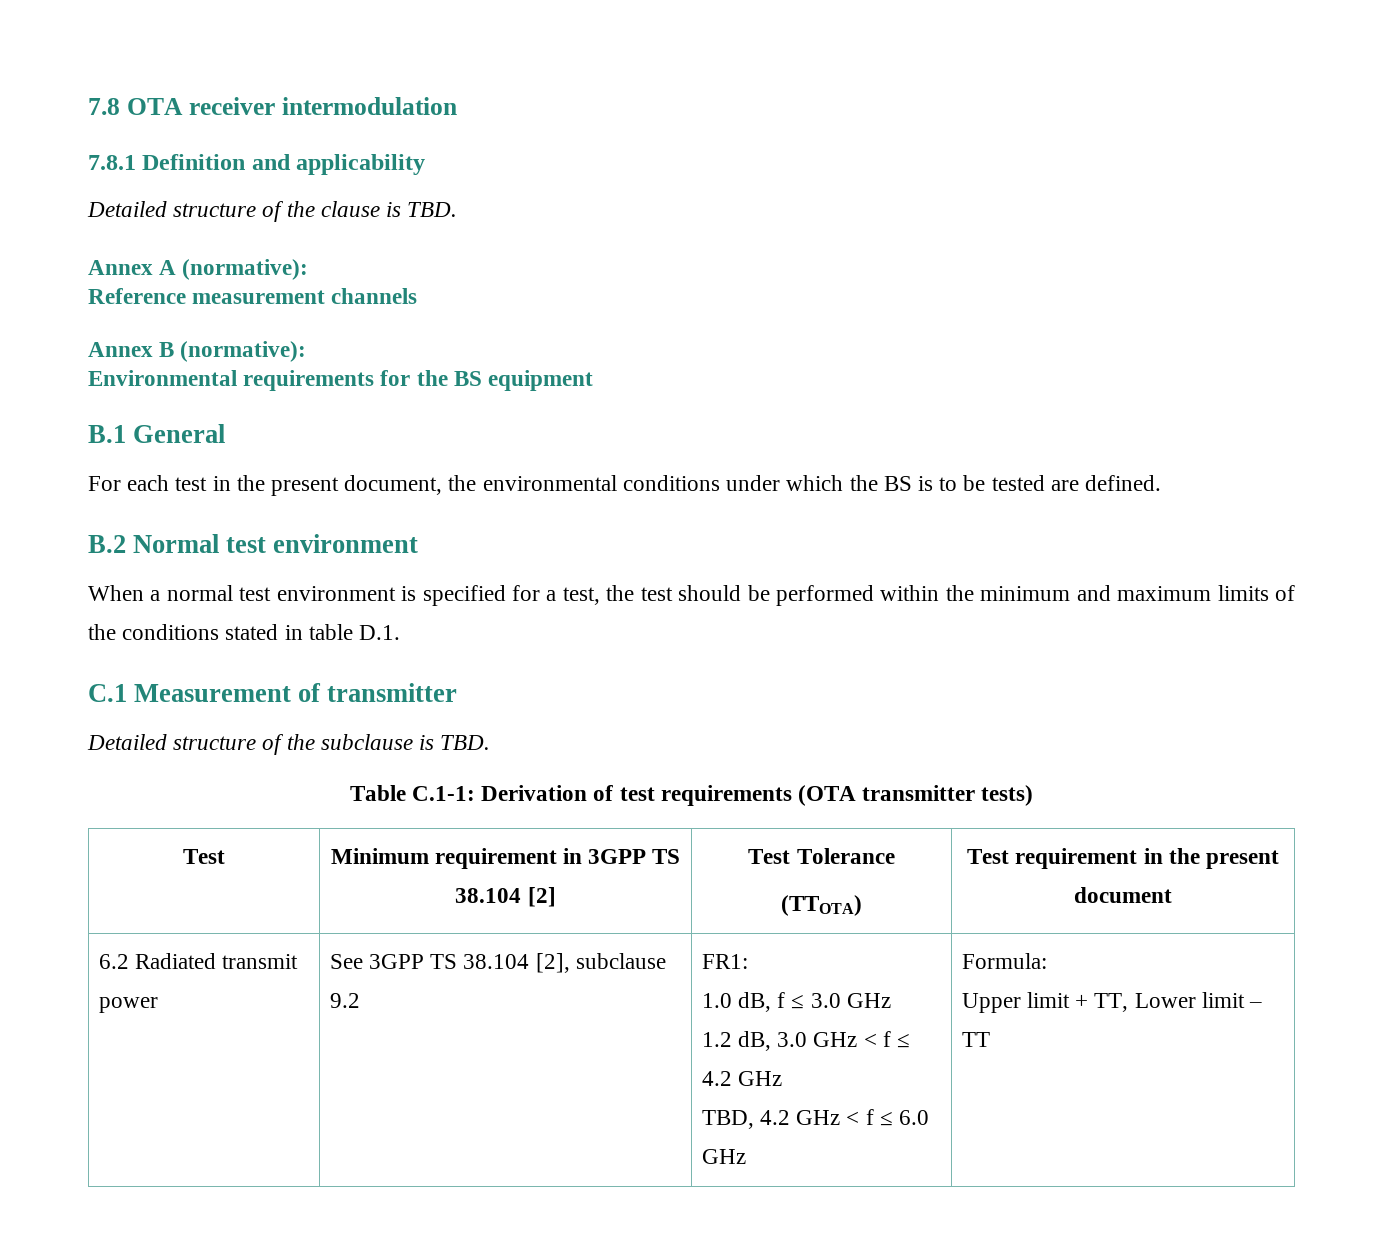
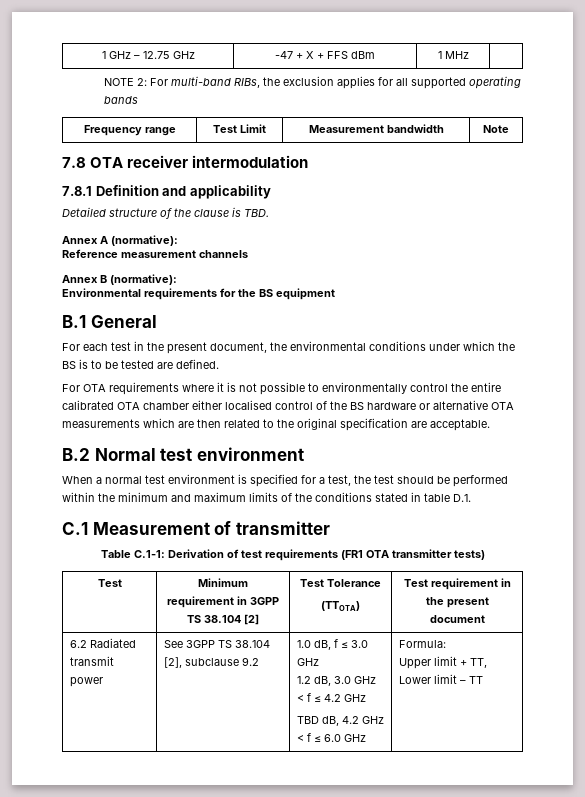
+ 1 GHz – 12.75 GHz | -47 + X + FFS dBm | 1 MHz |
+ NOTE 2: For multi-band RIBs, the exclusion applies for all supported operating bands
+ Frequency range | Test Limit | Measurement bandwidth | Note
+ For OTA requirements where it is not possible to environmentally control the entire calibrated OTA chamber either localised control of the BS hardware or alternative OTA measurements which are then related to the original specification are acceptable.
- Detailed structure of the subclause is TBD.
- Table C.1-1: Derivation of test requirements (OTA transmitter tests)
+ Table C.1-1: Derivation of test requirements (FR1 OTA transmitter tests)
- FR1:
- TBD, 4.2 GHz < f ≤ 6.0 GHz
+ TBD dB, 4.2 GHz < f ≤ 6.0 GHz

